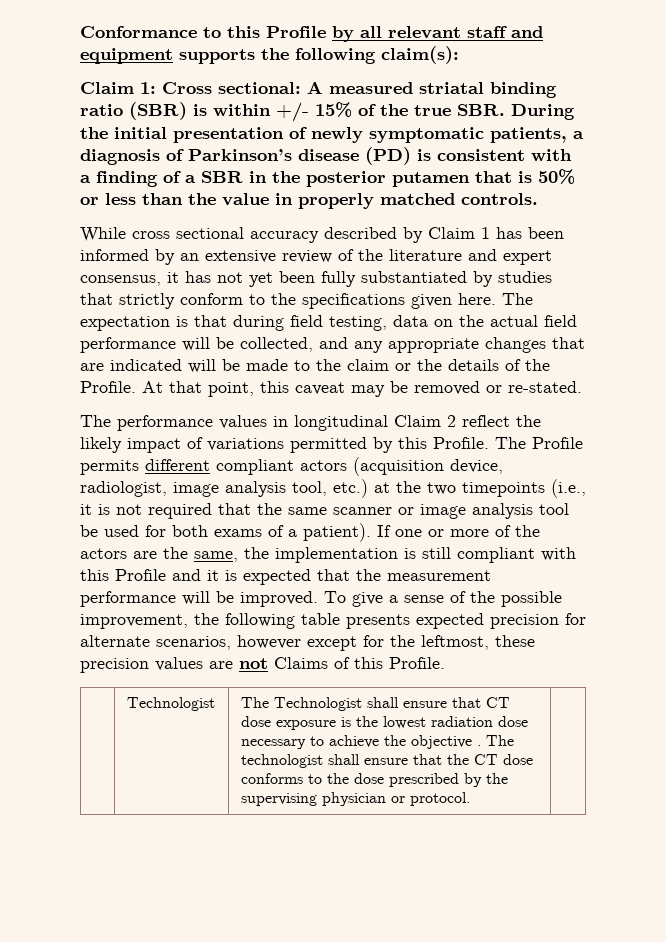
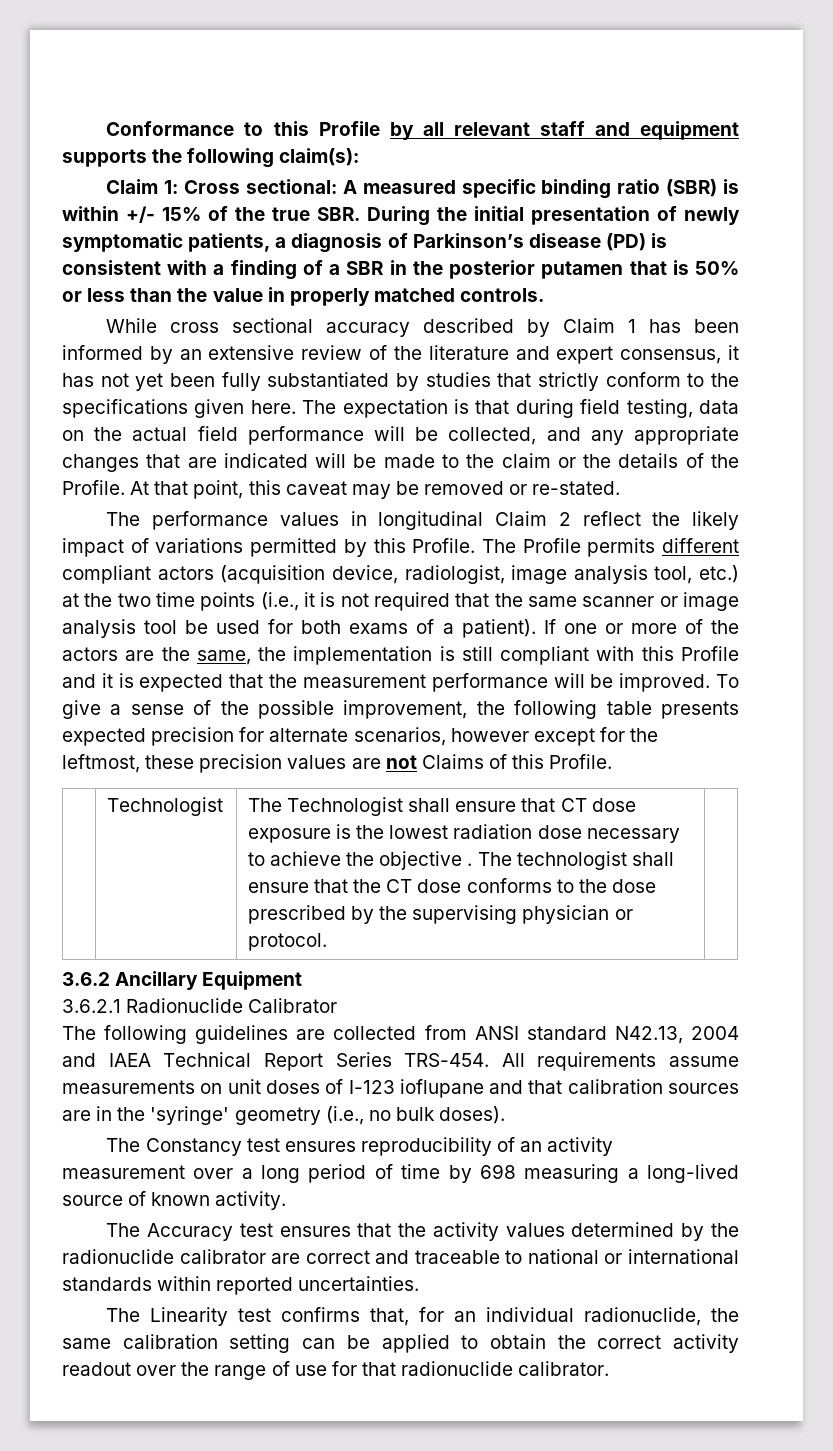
- Claim 1: Cross sectional: A measured striatal binding ratio (SBR) is within +/- 15% of the true SBR. During the initial presentation of newly symptomatic patients, a diagnosis of Parkinson’s disease (PD) is consistent with a finding of a SBR in the posterior putamen that is 50% or less than the value in properly matched controls.
+ Claim 1: Cross sectional: A measured specific binding ratio (SBR) is within +/- 15% of the true SBR. During the initial presentation of newly symptomatic patients, a diagnosis of Parkinson’s disease (PD) is consistent with a finding of a SBR in the posterior putamen that is 50% or less than the value in properly matched controls.
- The Profile permits different compliant actors (acquisition device, radiologist, image analysis tool, etc.) at the two timepoints (i.e., it is not required that the same scanner or image analysis tool be used for both exams of a patient).
+ The Profile permits different compliant actors (acquisition device, radiologist, image analysis tool, etc.) at the two time points (i.e., it is not required that the same scanner or image analysis tool be used for both exams of a patient).
+ 3.6.2 Ancillary Equipment
+ 3.6.2.1 Radionuclide Calibrator
+ The following guidelines are collected from ANSI standard N42.13, 2004 and IAEA Technical Report Series TRS-454. All requirements assume measurements on unit doses of I-123 ioflupane and that calibration sources are in the 'syringe' geometry (i.e., no bulk doses).
+ The Constancy test ensures reproducibility of an activity measurement over a long period of time by 698 measuring a long-lived source of known activity.
+ The Accuracy test ensures that the activity values determined by the radionuclide calibrator are correct and traceable to national or international standards within reported uncertainties.
+ The Linearity test confirms that, for an individual radionuclide, the same calibration setting can be applied to obtain the correct activity readout over the range of use for that radionuclide calibrator.

